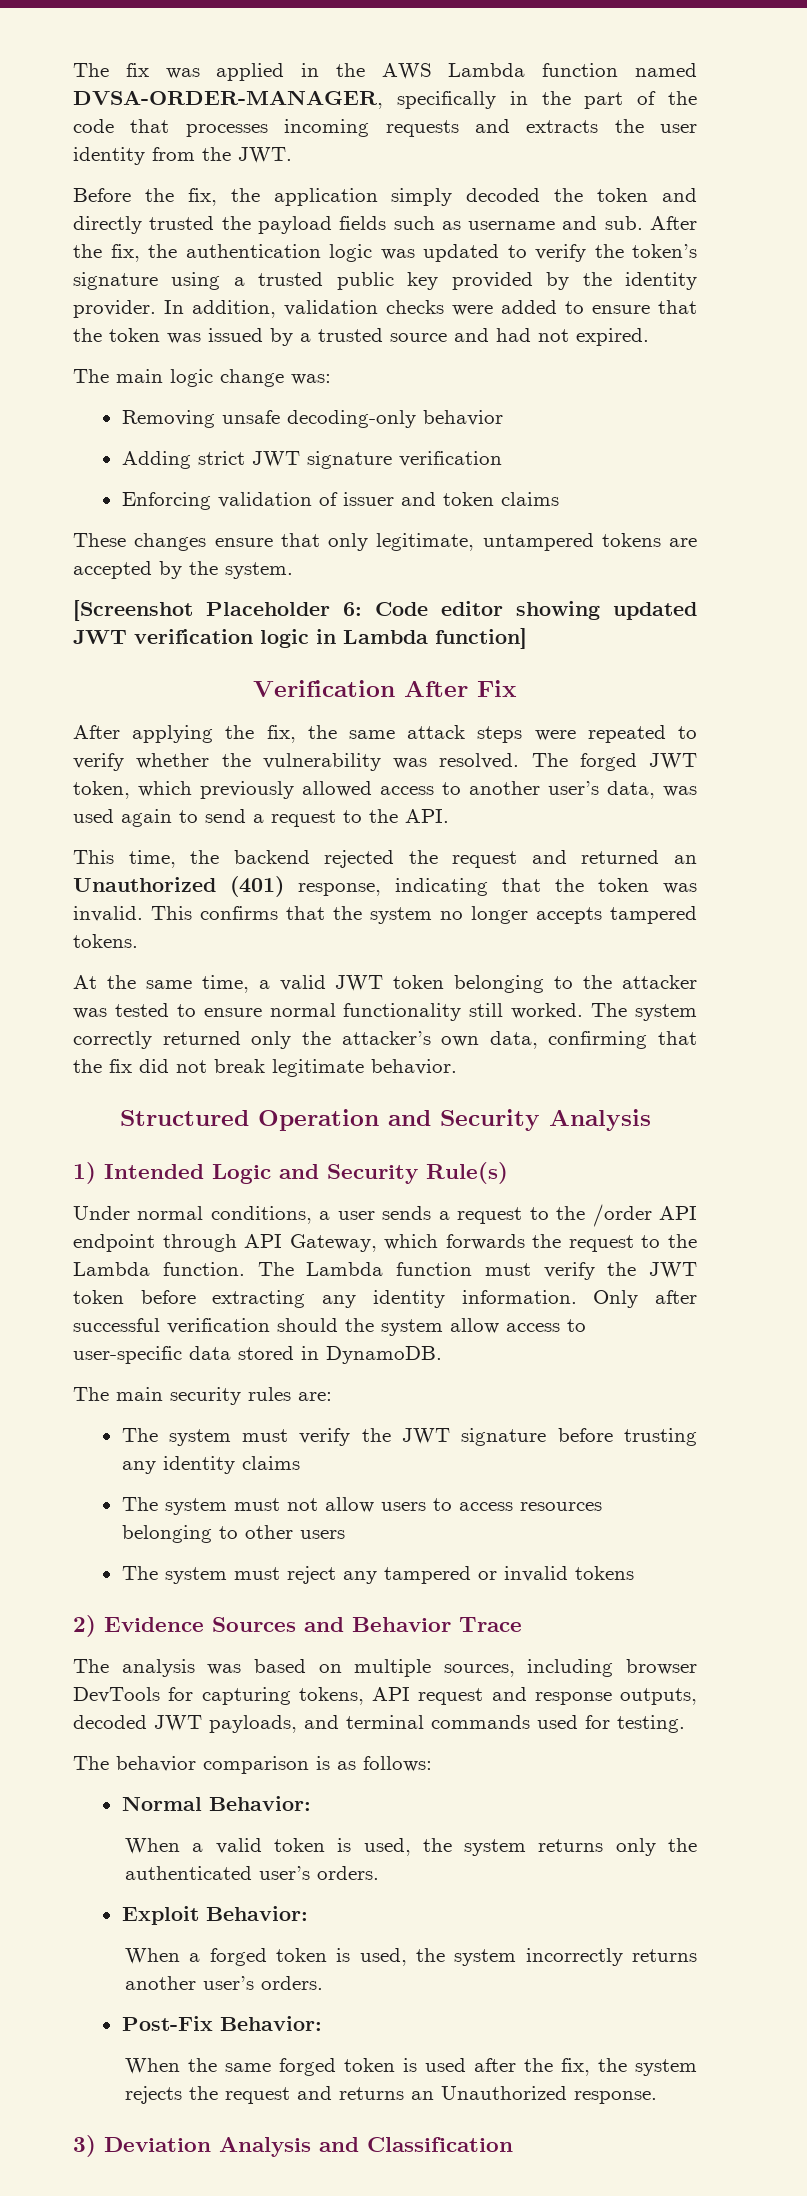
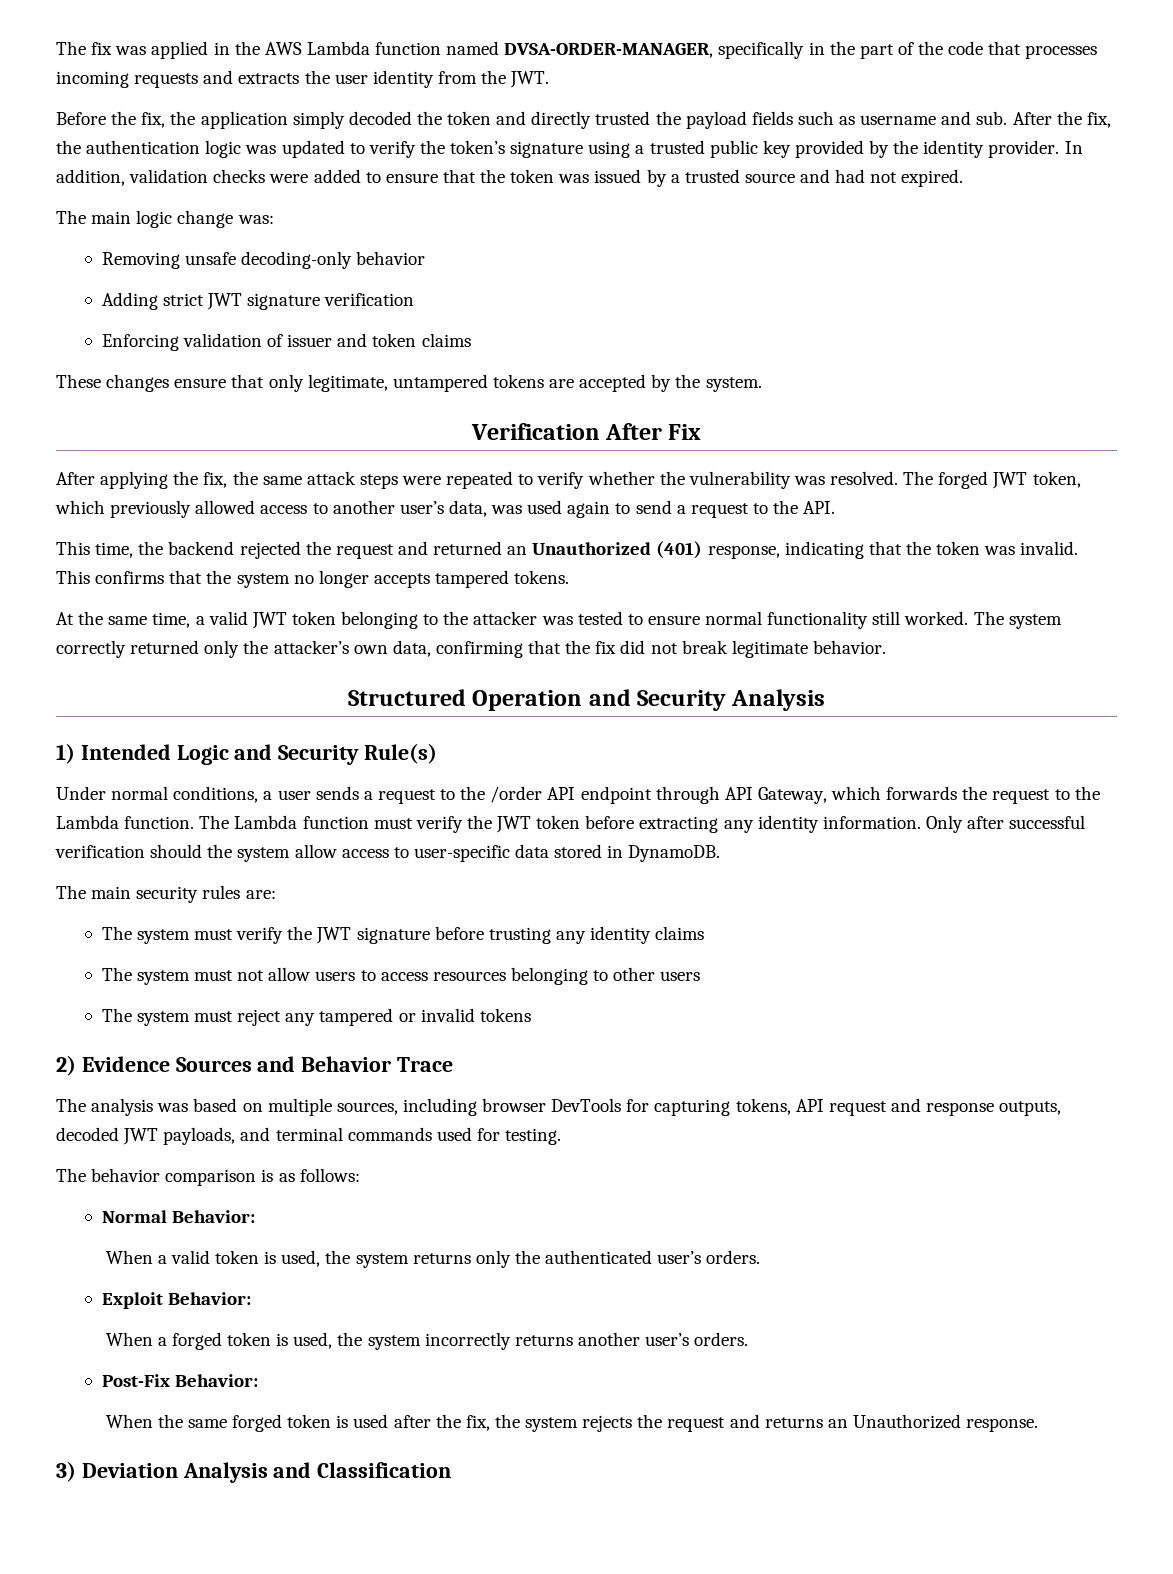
- [Screenshot Placeholder 6: Code editor showing updated JWT verification logic in Lambda function]

